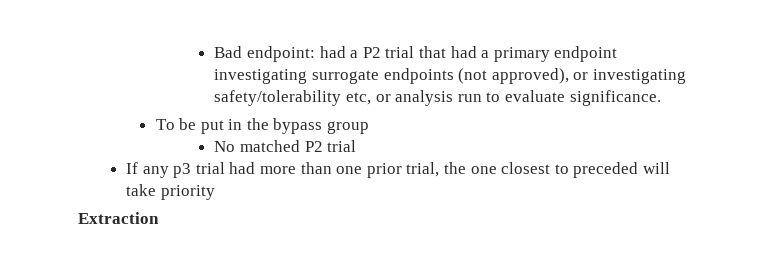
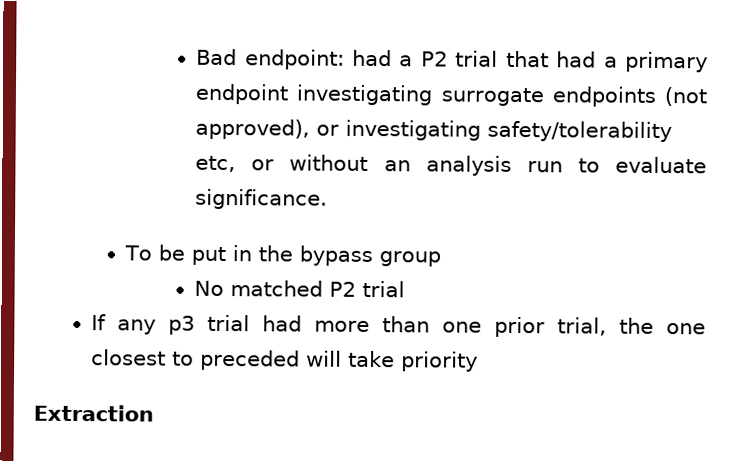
- Bad endpoint: had a P2 trial that had a primary endpoint investigating surrogate endpoints (not approved), or investigating safety/tolerability etc, or analysis run to evaluate significance.
+ Bad endpoint: had a P2 trial that had a primary endpoint investigating surrogate endpoints (not approved), or investigating safety/tolerability etc, or without an analysis run to evaluate significance.

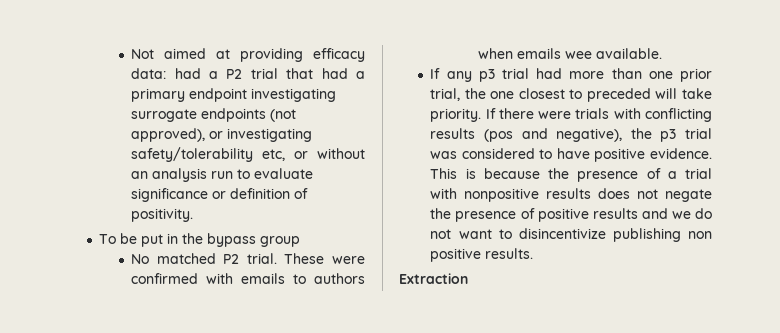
- Bad endpoint: had a P2 trial that had a primary endpoint investigating surrogate endpoints (not approved), or investigating safety/tolerability etc, or without an analysis run to evaluate significance.
+ Not aimed at providing efficacy data: had a P2 trial that had a primary endpoint investigating surrogate endpoints (not approved), or investigating safety/tolerability etc, or without an analysis run to evaluate significance or definition of positivity.
- No matched P2 trial
+ No matched P2 trial. These were confirmed with emails to authors when emails wee available.
- If any p3 trial had more than one prior trial, the one closest to preceded will take priority
+ If any p3 trial had more than one prior trial, the one closest to preceded will take priority. If there were trials with conflicting results (pos and negative), the p3 trial was considered to have positive evidence. This is because the presence of a trial with nonpositive results does not negate the presence of positive results and we do not want to disincentivize publishing non positive results.

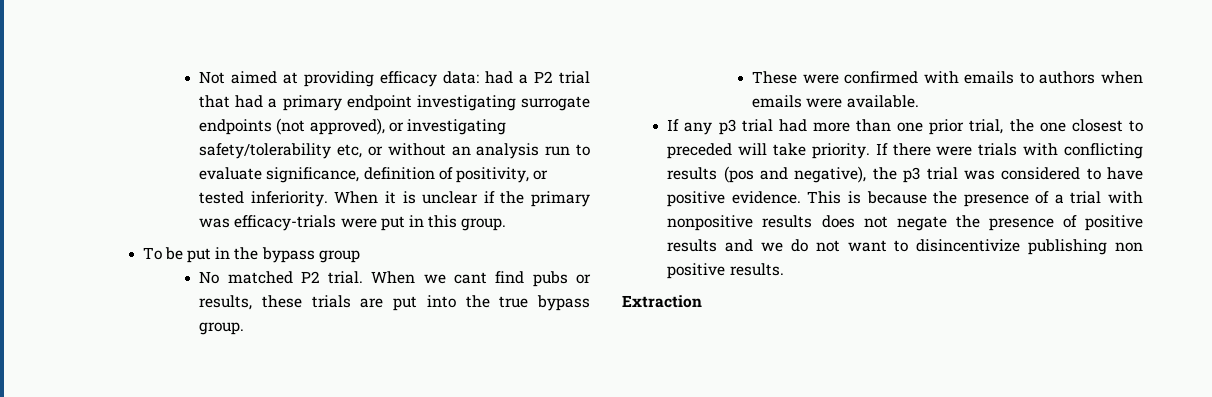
- Not aimed at providing efficacy data: had a P2 trial that had a primary endpoint investigating surrogate endpoints (not approved), or investigating safety/tolerability etc, or without an analysis run to evaluate significance or definition of positivity.
+ Not aimed at providing efficacy data: had a P2 trial that had a primary endpoint investigating surrogate endpoints (not approved), or investigating safety/tolerability etc, or without an analysis run to evaluate significance, definition of positivity, or tested inferiority. When it is unclear if the primary was efficacy-trials were put in this group.
- No matched P2 trial. These were confirmed with emails to authors when emails wee available.
+ No matched P2 trial. When we cant find pubs or results, these trials are put into the true bypass group.
+ These were confirmed with emails to authors when emails were available.

